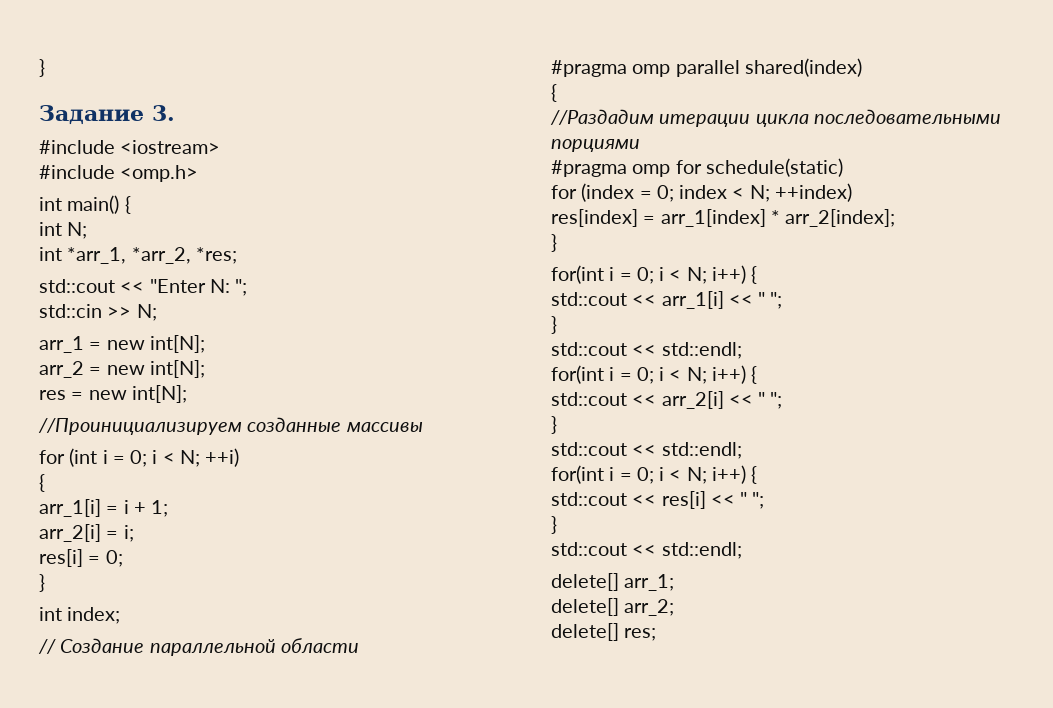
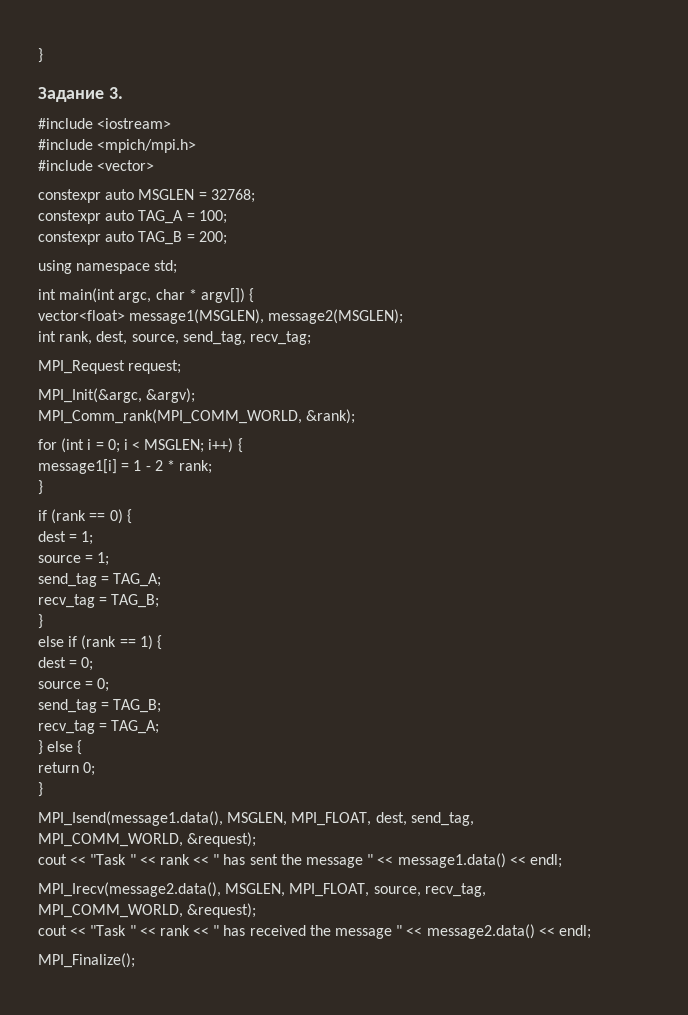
- #include <omp.h>
- int main() {
- int N;
- int *arr_1, *arr_2, *res;
- std::cout << "Enter N: ";
- std::cin >> N;
- arr_1 = new int[N];
- arr_2 = new int[N];
- res = new int[N];
- //Проинициализируем созданные массивы
+ #include <mpich/mpi.h>
+ #include <vector>
+ constexpr auto MSGLEN = 32768;
+ constexpr auto TAG_A = 100;
+ constexpr auto TAG_B = 200;
+ using namespace std;
+ int main(int argc, char * argv[]) {
+ vector<float> message1(MSGLEN), message2(MSGLEN);
+ int rank, dest, source, send_tag, recv_tag;
+ MPI_Request request;
+ MPI_Init(&argc, &argv);
+ MPI_Comm_rank(MPI_COMM_WORLD, &rank);
- for (int i = 0; i < N; ++i)
- {
- arr_1[i] = i + 1;
- arr_2[i] = i;
- res[i] = 0;
+ for (int i = 0; i < MSGLEN; i++) {
+ message1[i] = 1 - 2 * rank;
  }
- int index;
- // Создание параллельной области
- #pragma omp parallel shared(index)
- {
- //Раздадим итерации цикла последовательными порциями
- #pragma omp for schedule(static)
- for (index = 0; index < N; ++index)
- res[index] = arr_1[index] * arr_2[index];
+ if (rank == 0) {
+ dest = 1;
+ source = 1;
+ send_tag = TAG_A;
+ recv_tag = TAG_B;
  }
- for(int i = 0; i < N; i++) {
- std::cout << arr_1[i] << " ";
+ else if (rank == 1) {
+ dest = 0;
+ source = 0;
+ send_tag = TAG_B;
+ recv_tag = TAG_A;
+ } else {
+ return 0;
  }
- std::cout << std::endl;
- for(int i = 0; i < N; i++) {
- std::cout << arr_2[i] << " ";
- }
- std::cout << std::endl;
- for(int i = 0; i < N; i++) {
- std::cout << res[i] << " ";
- }
- std::cout << std::endl;
- delete[] arr_1;
- delete[] arr_2;
- delete[] res;
+ MPI_Isend(message1.data(), MSGLEN, MPI_FLOAT, dest, send_tag,
+ MPI_COMM_WORLD, &request);
+ cout << "Task " << rank << " has sent the message " << message1.data() << endl;
+ MPI_Irecv(message2.data(), MSGLEN, MPI_FLOAT, source, recv_tag,
+ MPI_COMM_WORLD, &request);
+ cout << "Task " << rank << " has received the message " << message2.data() << endl;
+ MPI_Finalize();

